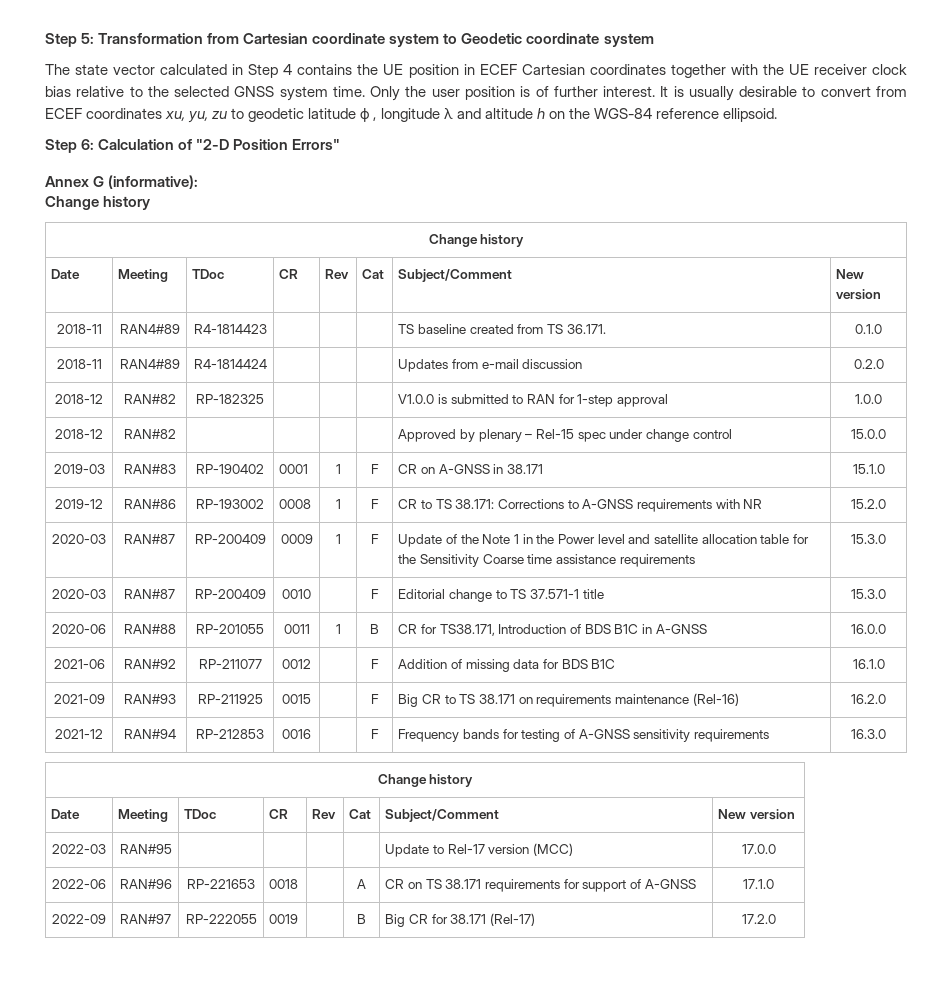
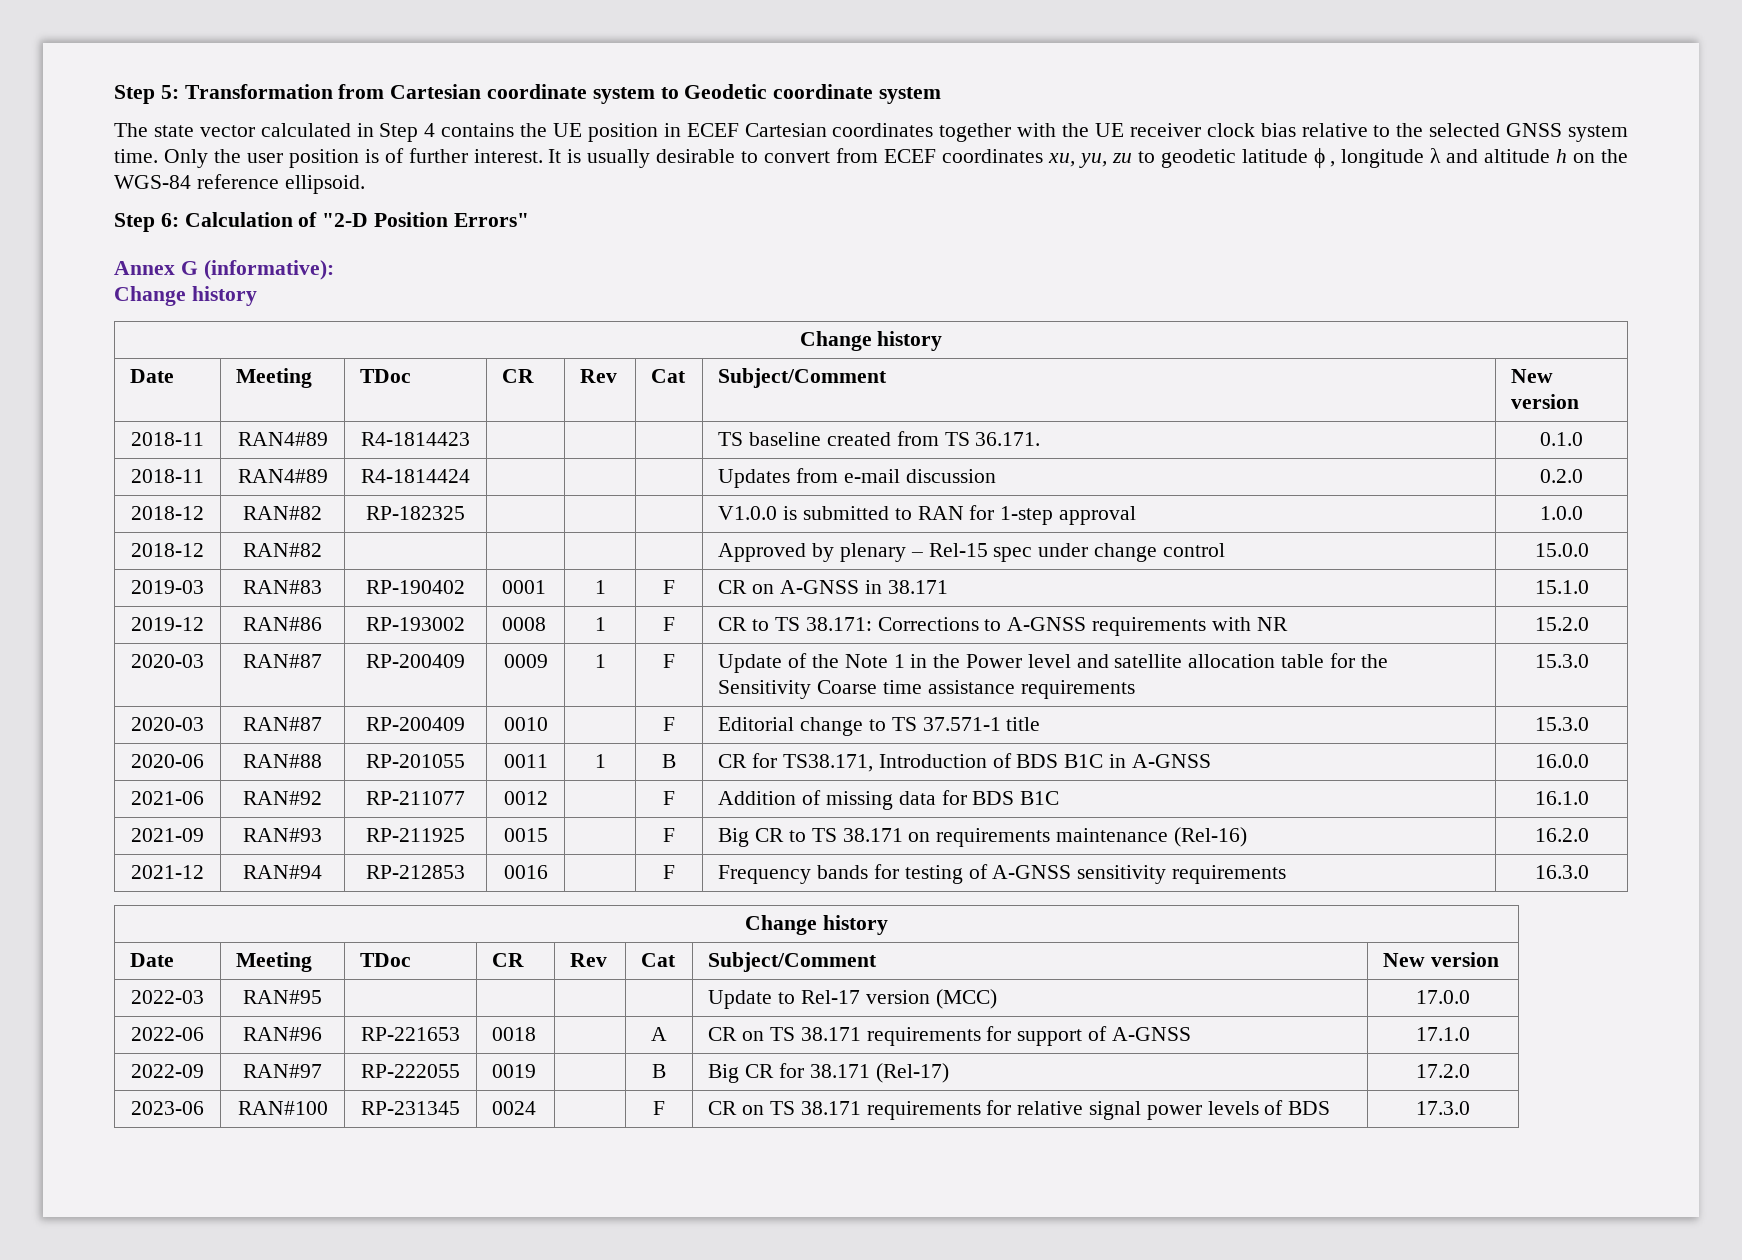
+ 2023-06 | RAN#100 | RP-231345 | 0024 | | F | CR on TS 38.171 requirements for relative signal power levels of BDS | 17.3.0

